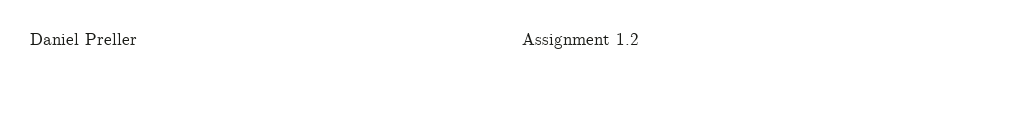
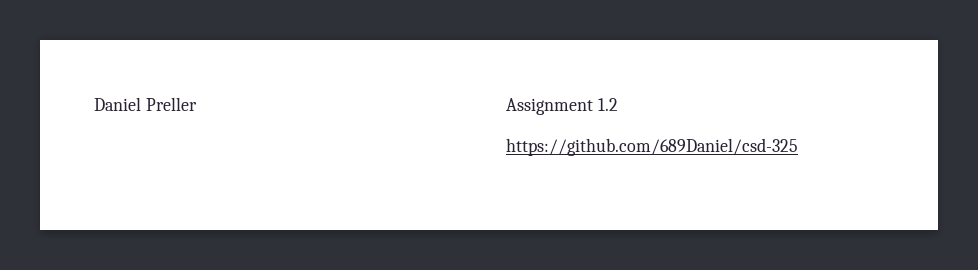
+ https://github.com/689Daniel/csd-325

